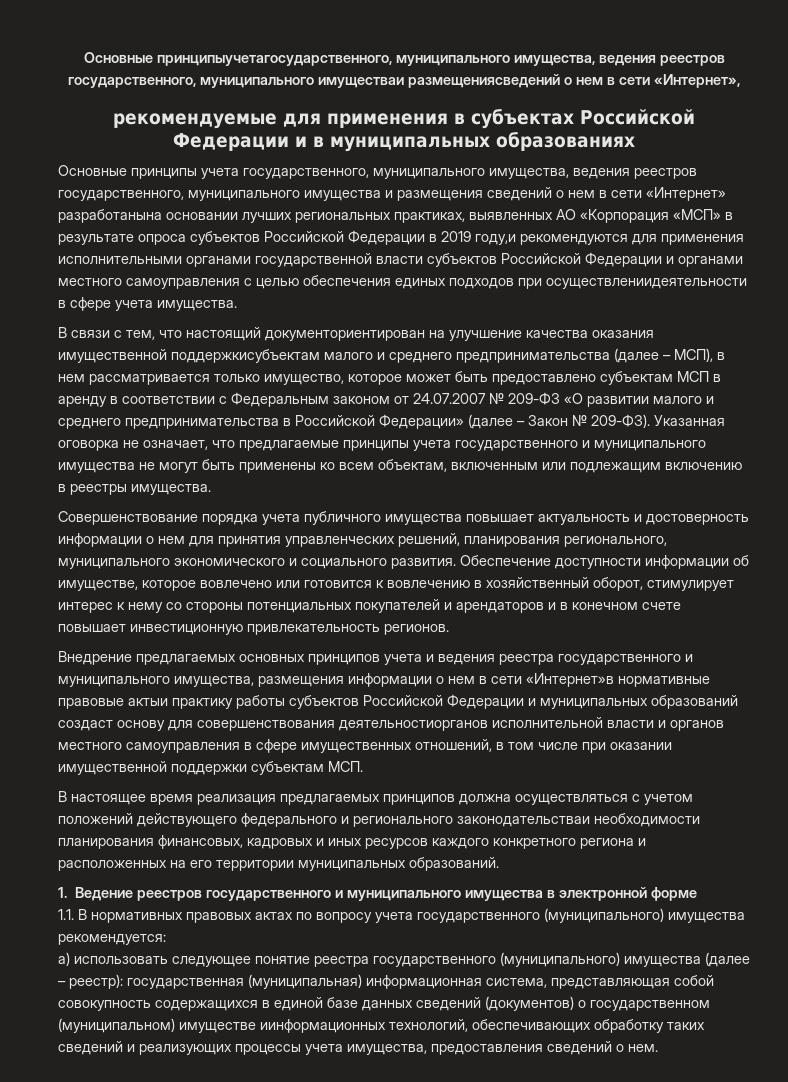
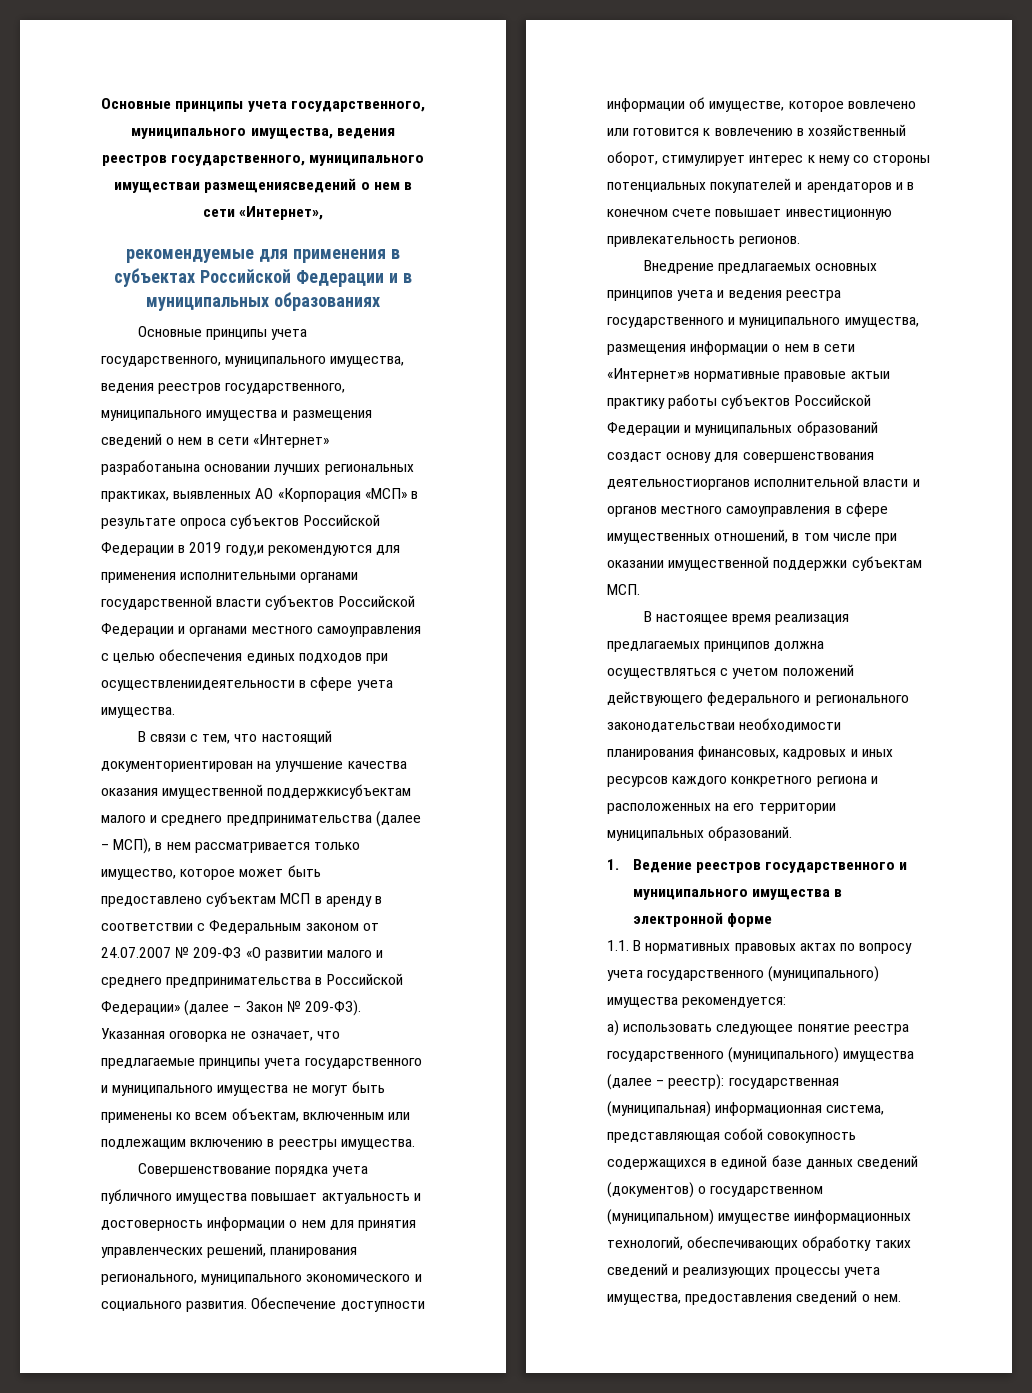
- Основные принципыучетагосударственного, муниципального имущества, ведения реестров государственного, муниципального имуществаи размещениясведений о нем в сети «Интернет»,
+ Основные принципы учета государственного, муниципального имущества, ведения реестров государственного, муниципального имуществаи размещениясведений о нем в сети «Интернет»,

